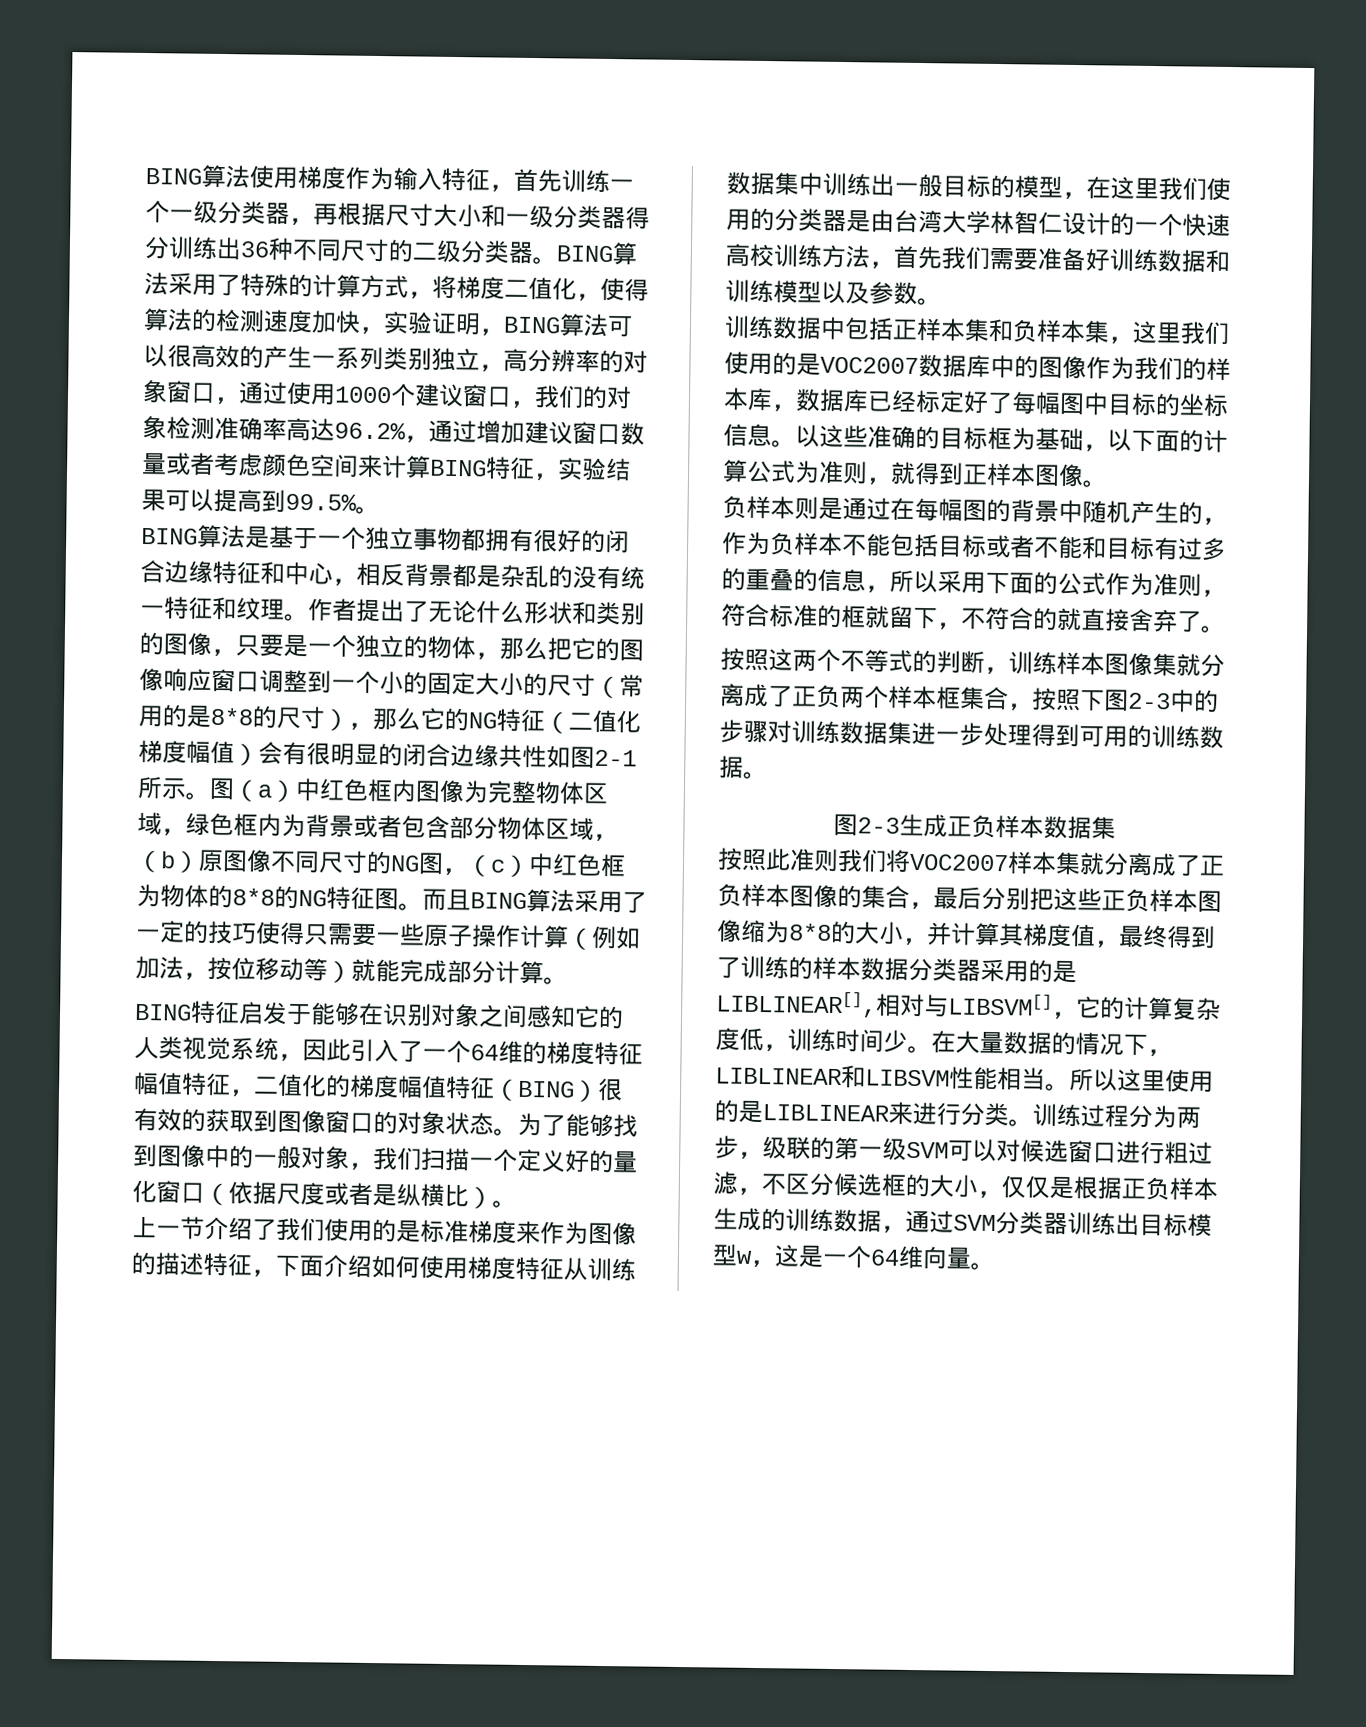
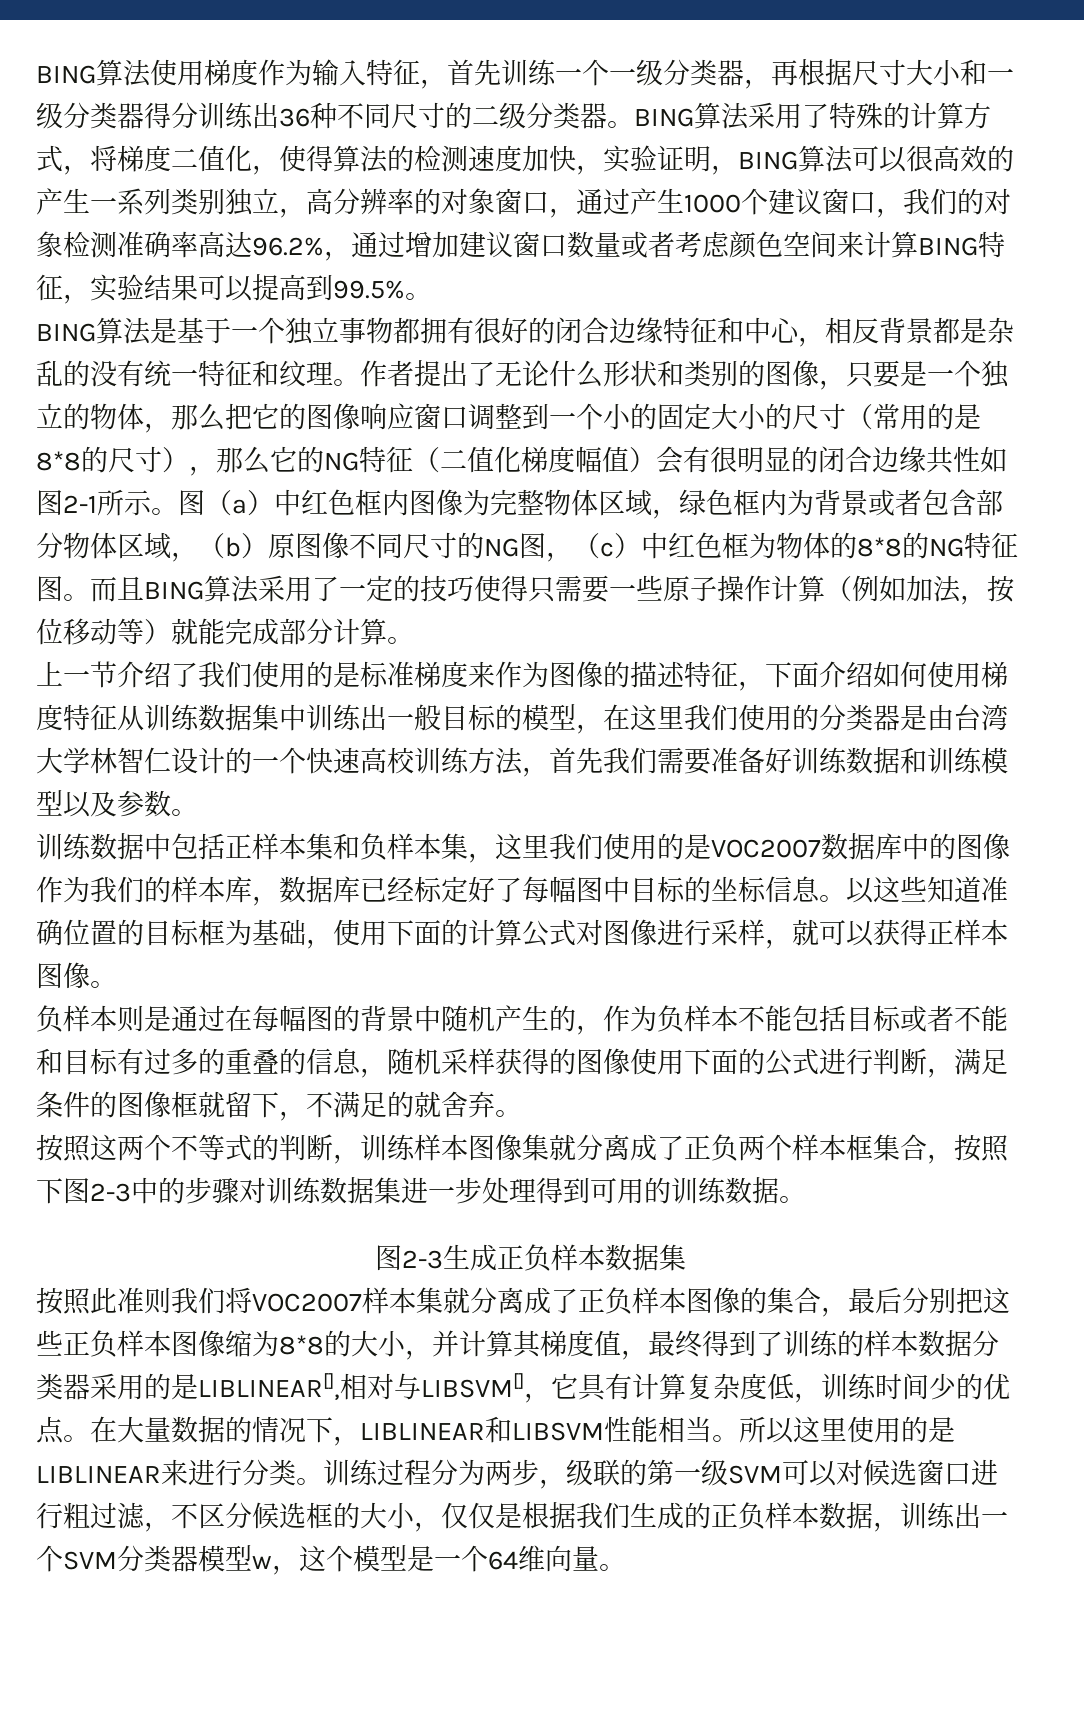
- BING算法采用了特殊的计算方式，将梯度二值化，使得算法的检测速度加快，实验证明，BING算法可以很高效的产生一系列类别独立，高分辨率的对象窗口，通过使用1000个建议窗口，我们的对象检测准确率高达96.2%，通过增加建议窗口数量或者考虑颜色空间来计算BING特征，实验结果可以提高到99.5%。
+ BING算法采用了特殊的计算方式，将梯度二值化，使得算法的检测速度加快，实验证明，BING算法可以很高效的产生一系列类别独立，高分辨率的对象窗口，通过产生1000个建议窗口，我们的对象检测准确率高达96.2%，通过增加建议窗口数量或者考虑颜色空间来计算BING特征，实验结果可以提高到99.5%。
- BING特征启发于能够在识别对象之间感知它的人类视觉系统，因此引入了一个64维的梯度特征幅值特征，二值化的梯度幅值特征（BING）很有效的获取到图像窗口的对象状态。为了能够找到图像中的一般对象，我们扫描一个定义好的量化窗口（依据尺度或者是纵横比）。
- 以这些准确的目标框为基础，以下面的计算公式为准则，就得到正样本图像。
+ 以这些知道准确位置的目标框为基础，使用下面的计算公式对图像进行采样，就可以获得正样本图像。
- 负样本则是通过在每幅图的背景中随机产生的，作为负样本不能包括目标或者不能和目标有过多的重叠的信息，所以采用下面的公式作为准则，符合标准的框就留下，不符合的就直接舍弃了。
+ 负样本则是通过在每幅图的背景中随机产生的，作为负样本不能包括目标或者不能和目标有过多的重叠的信息，随机采样获得的图像使用下面的公式进行判断，满足条件的图像框就留下，不满足的就舍弃。
- 按照此准则我们将VOC2007样本集就分离成了正负样本图像的集合，最后分别把这些正负样本图像缩为8*8的大小，并计算其梯度值，最终得到了训练的样本数据分类器采用的是LIBLINEAR[],相对与LIBSVM[]，它的计算复杂度低，训练时间少。
+ 按照此准则我们将VOC2007样本集就分离成了正负样本图像的集合，最后分别把这些正负样本图像缩为8*8的大小，并计算其梯度值，最终得到了训练的样本数据分类器采用的是LIBLINEAR[],相对与LIBSVM[]，它具有计算复杂度低，训练时间少的优点。
- 训练过程分为两步，级联的第一级SVM可以对候选窗口进行粗过滤，不区分候选框的大小，仅仅是根据正负样本生成的训练数据，通过SVM分类器训练出目标模型w，这是一个64维向量。
+ 训练过程分为两步，级联的第一级SVM可以对候选窗口进行粗过滤，不区分候选框的大小，仅仅是根据我们生成的正负样本数据，训练出一个SVM分类器模型w，这个模型是一个64维向量。

